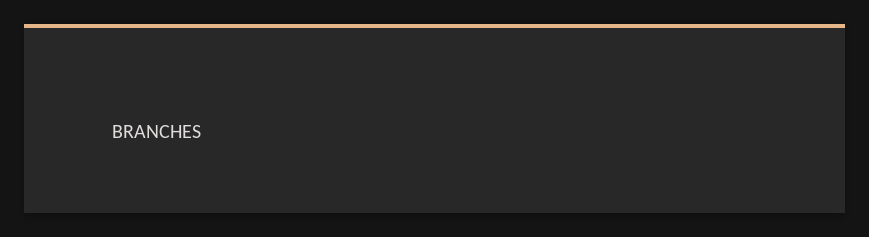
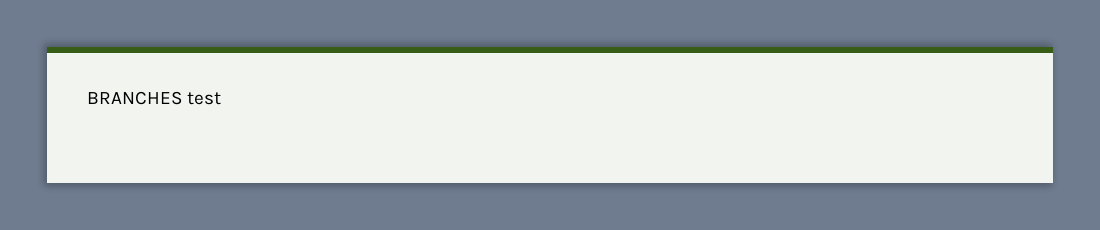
- BRANCHES
+ BRANCHES test

